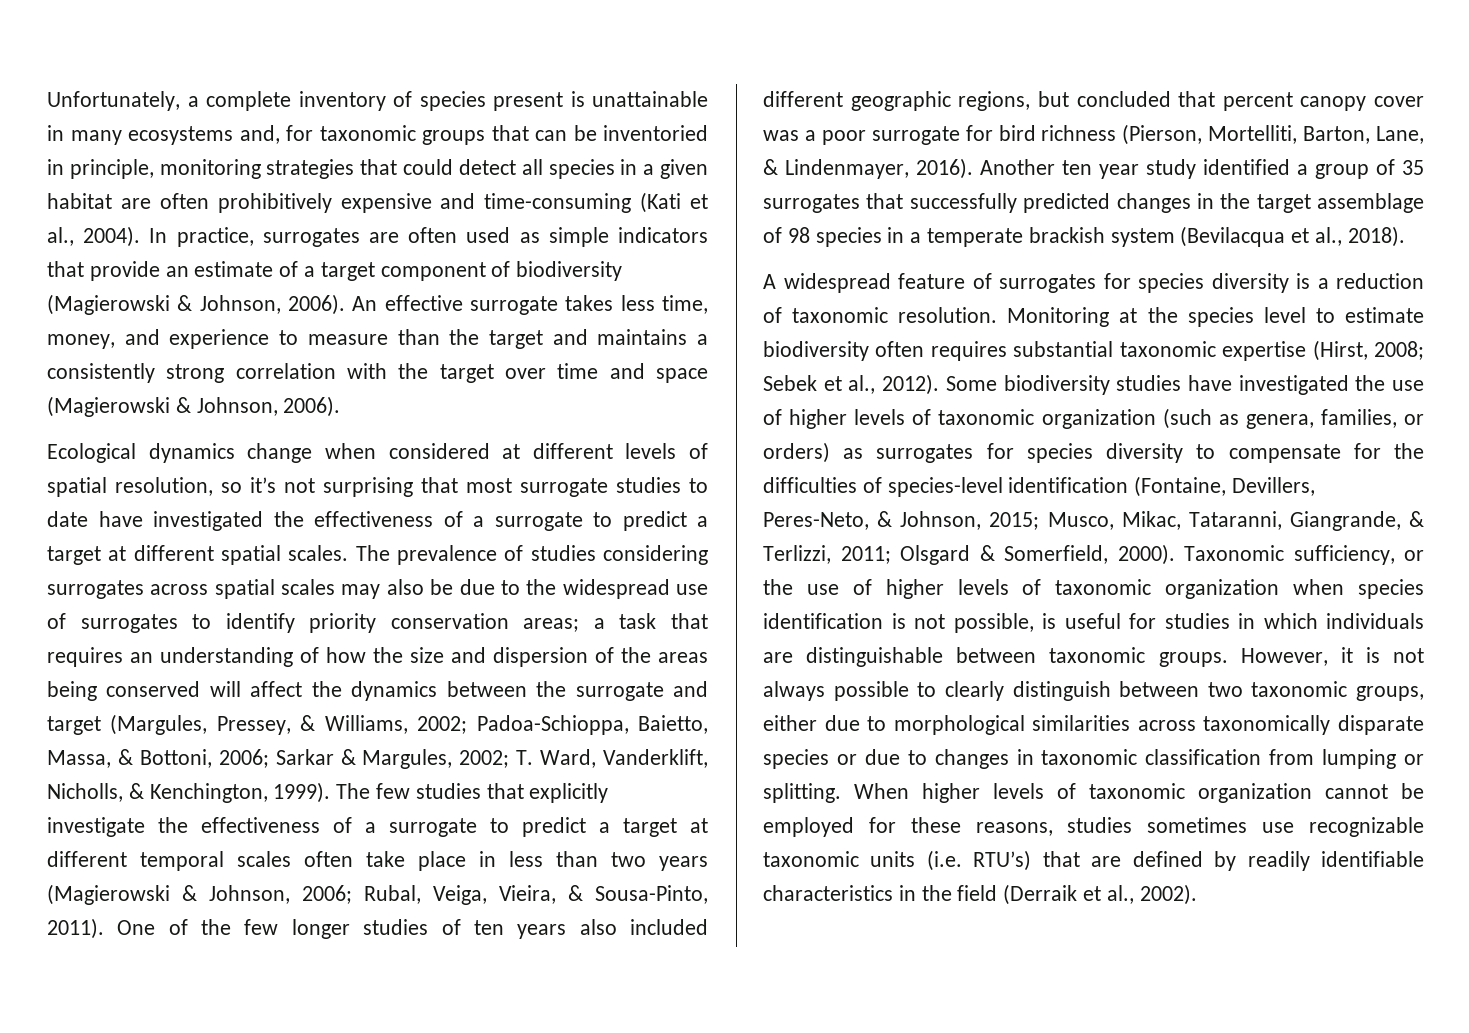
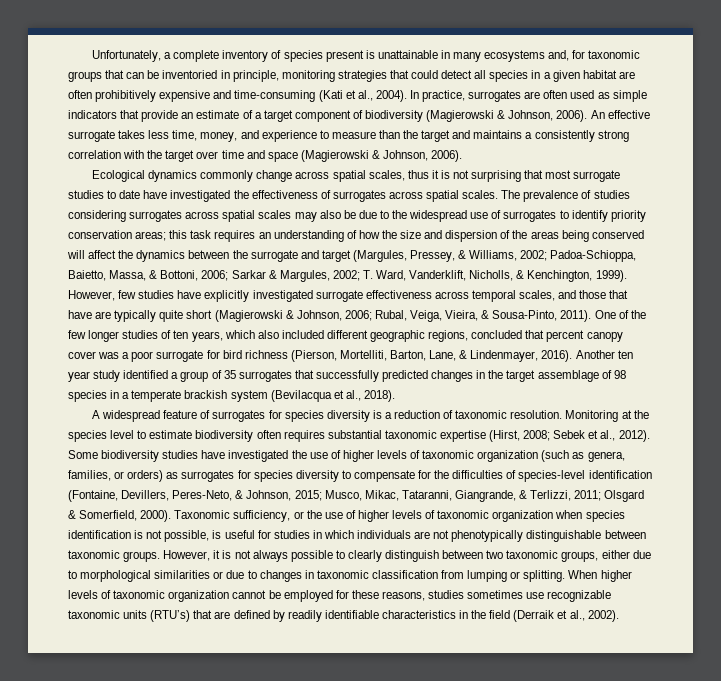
- Ecological dynamics change when considered at different levels of spatial resolution, so it’s not surprising that most surrogate studies to date have investigated the effectiveness of a surrogate to predict a target at different spatial scales.
+ Ecological dynamics commonly change across spatial scales, thus it is not surprising that most surrogate studies to date have investigated the effectiveness of surrogates across spatial scales.
- a task that requires an understanding of how the size and dispersion of the areas being conserved will affect the dynamics between the surrogate and target (Margules, Pressey, & Williams, 2002;
+ this task requires an understanding of how the size and dispersion of the areas being conserved will affect the dynamics between the surrogate and target (Margules, Pressey, & Williams, 2002;
- The few studies that explicitly investigate the effectiveness of a surrogate to predict a target at different temporal scales often take place in less than two years (Magierowski & Johnson, 2006; Rubal, Veiga, Vieira, & Sousa-Pinto, 2011).
+ However, few studies have explicitly investigated surrogate effectiveness across temporal scales, and those that have are typically quite short (Magierowski & Johnson, 2006; Rubal, Veiga, Vieira, & Sousa-Pinto, 2011).
- One of the few longer studies of ten years also included different geographic regions, but concluded that percent canopy cover was a poor surrogate for bird richness (Pierson, Mortelliti, Barton, Lane, & Lindenmayer, 2016).
+ One of the few longer studies of ten years, which also included different geographic regions, concluded that percent canopy cover was a poor surrogate for bird richness (Pierson, Mortelliti, Barton, Lane, & Lindenmayer, 2016).
- Taxonomic sufficiency, or the use of higher levels of taxonomic organization when species identification is not possible, is useful for studies in which individuals are distinguishable between taxonomic groups.
+ Taxonomic sufficiency, or the use of higher levels of taxonomic organization when species identification is not possible, is useful for studies in which individuals are not phenotypically distinguishable between taxonomic groups.
- However, it is not always possible to clearly distinguish between two taxonomic groups, either due to morphological similarities across taxonomically disparate species or due to changes in taxonomic classification from lumping or splitting.
+ However, it is not always possible to clearly distinguish between two taxonomic groups, either due to morphological similarities or due to changes in taxonomic classification from lumping or splitting.
- When higher levels of taxonomic organization cannot be employed for these reasons, studies sometimes use recognizable taxonomic units (i.e. RTU’s) that are defined by readily identifiable characteristics in the field (Derraik et al., 2002).
+ When higher levels of taxonomic organization cannot be employed for these reasons, studies sometimes use recognizable taxonomic units (RTU’s) that are defined by readily identifiable characteristics in the field (Derraik et al., 2002).

